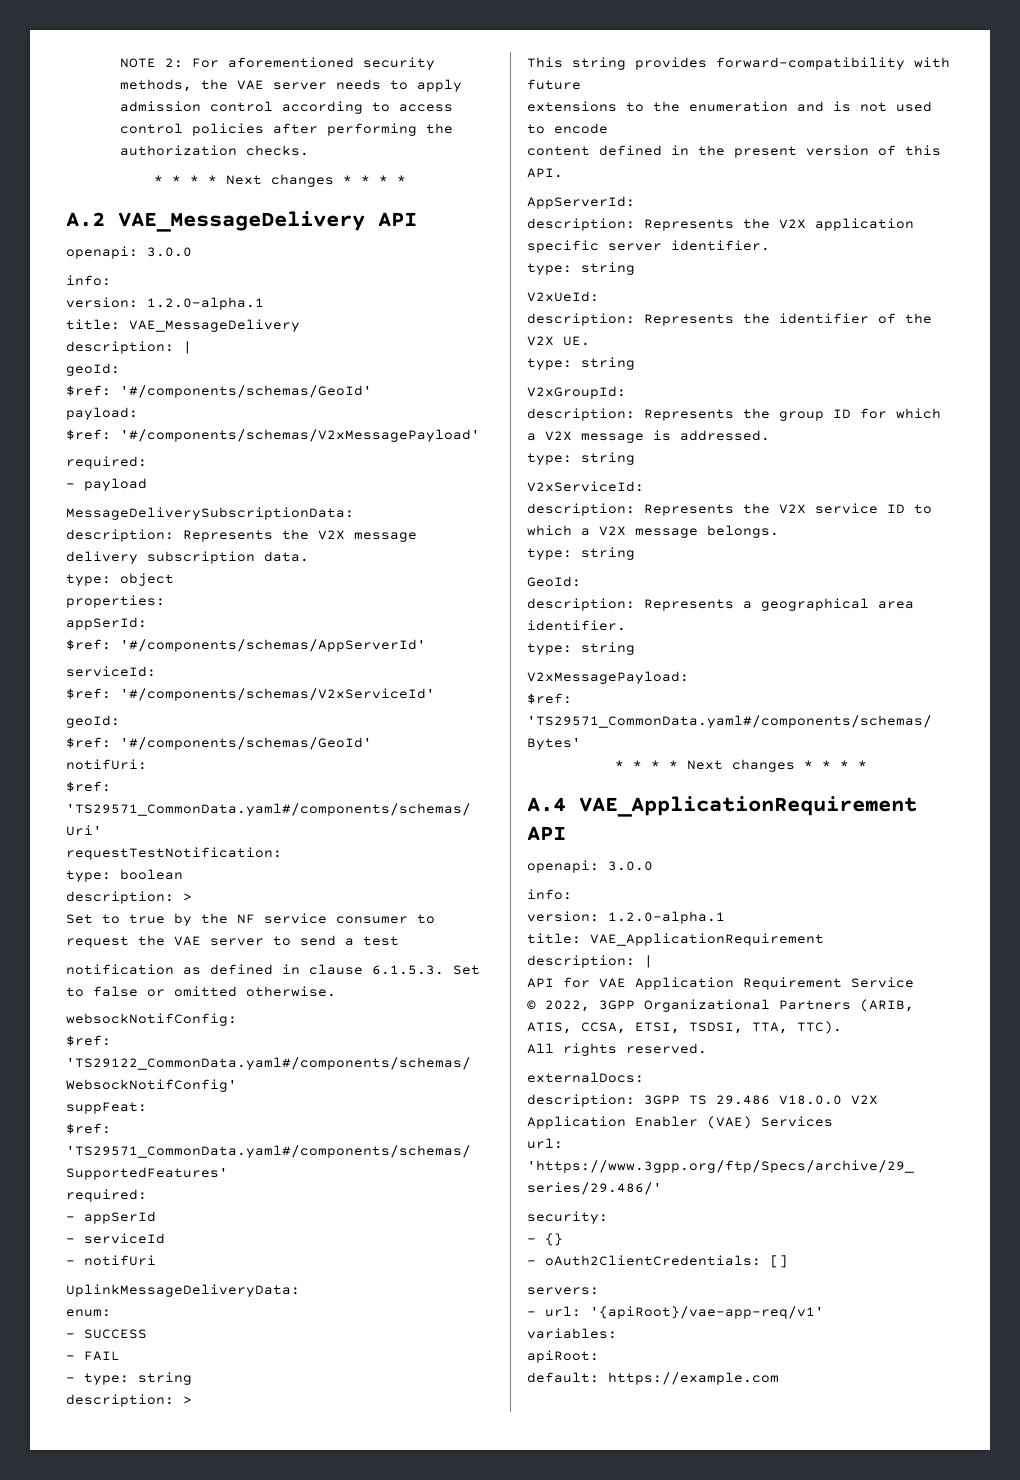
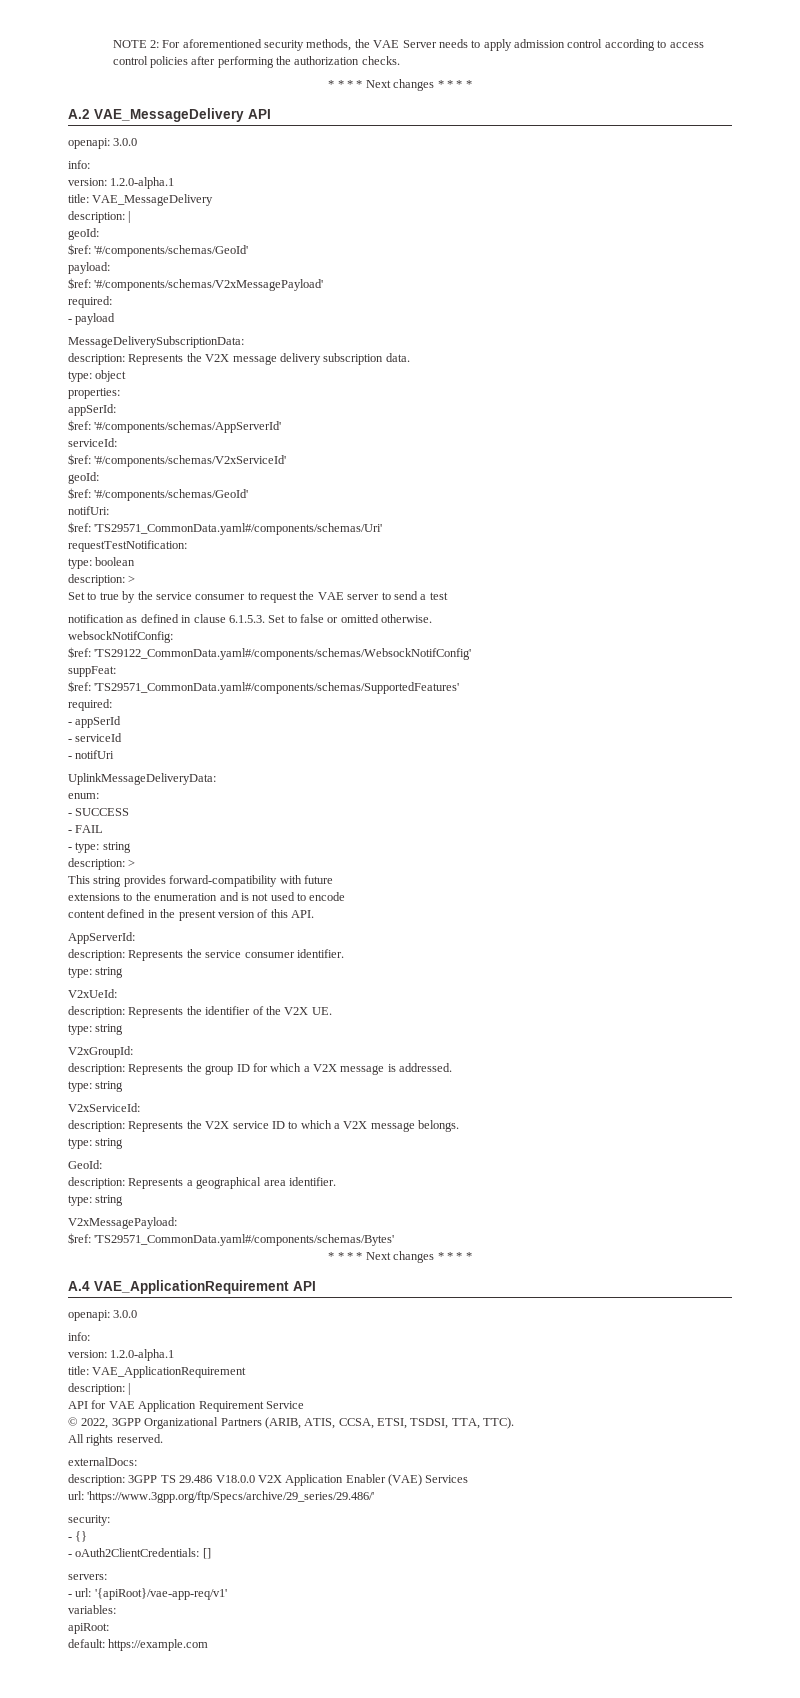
- NOTE 2: For aforementioned security methods, the VAE server needs to apply admission control according to access control policies after performing the authorization checks.
+ NOTE 2: For aforementioned security methods, the VAE Server needs to apply admission control according to access control policies after performing the authorization checks.
- Set to true by the NF service consumer to request the VAE server to send a test
+ Set to true by the service consumer to request the VAE server to send a test
- description: Represents the V2X application specific server identifier.
+ description: Represents the service consumer identifier.

